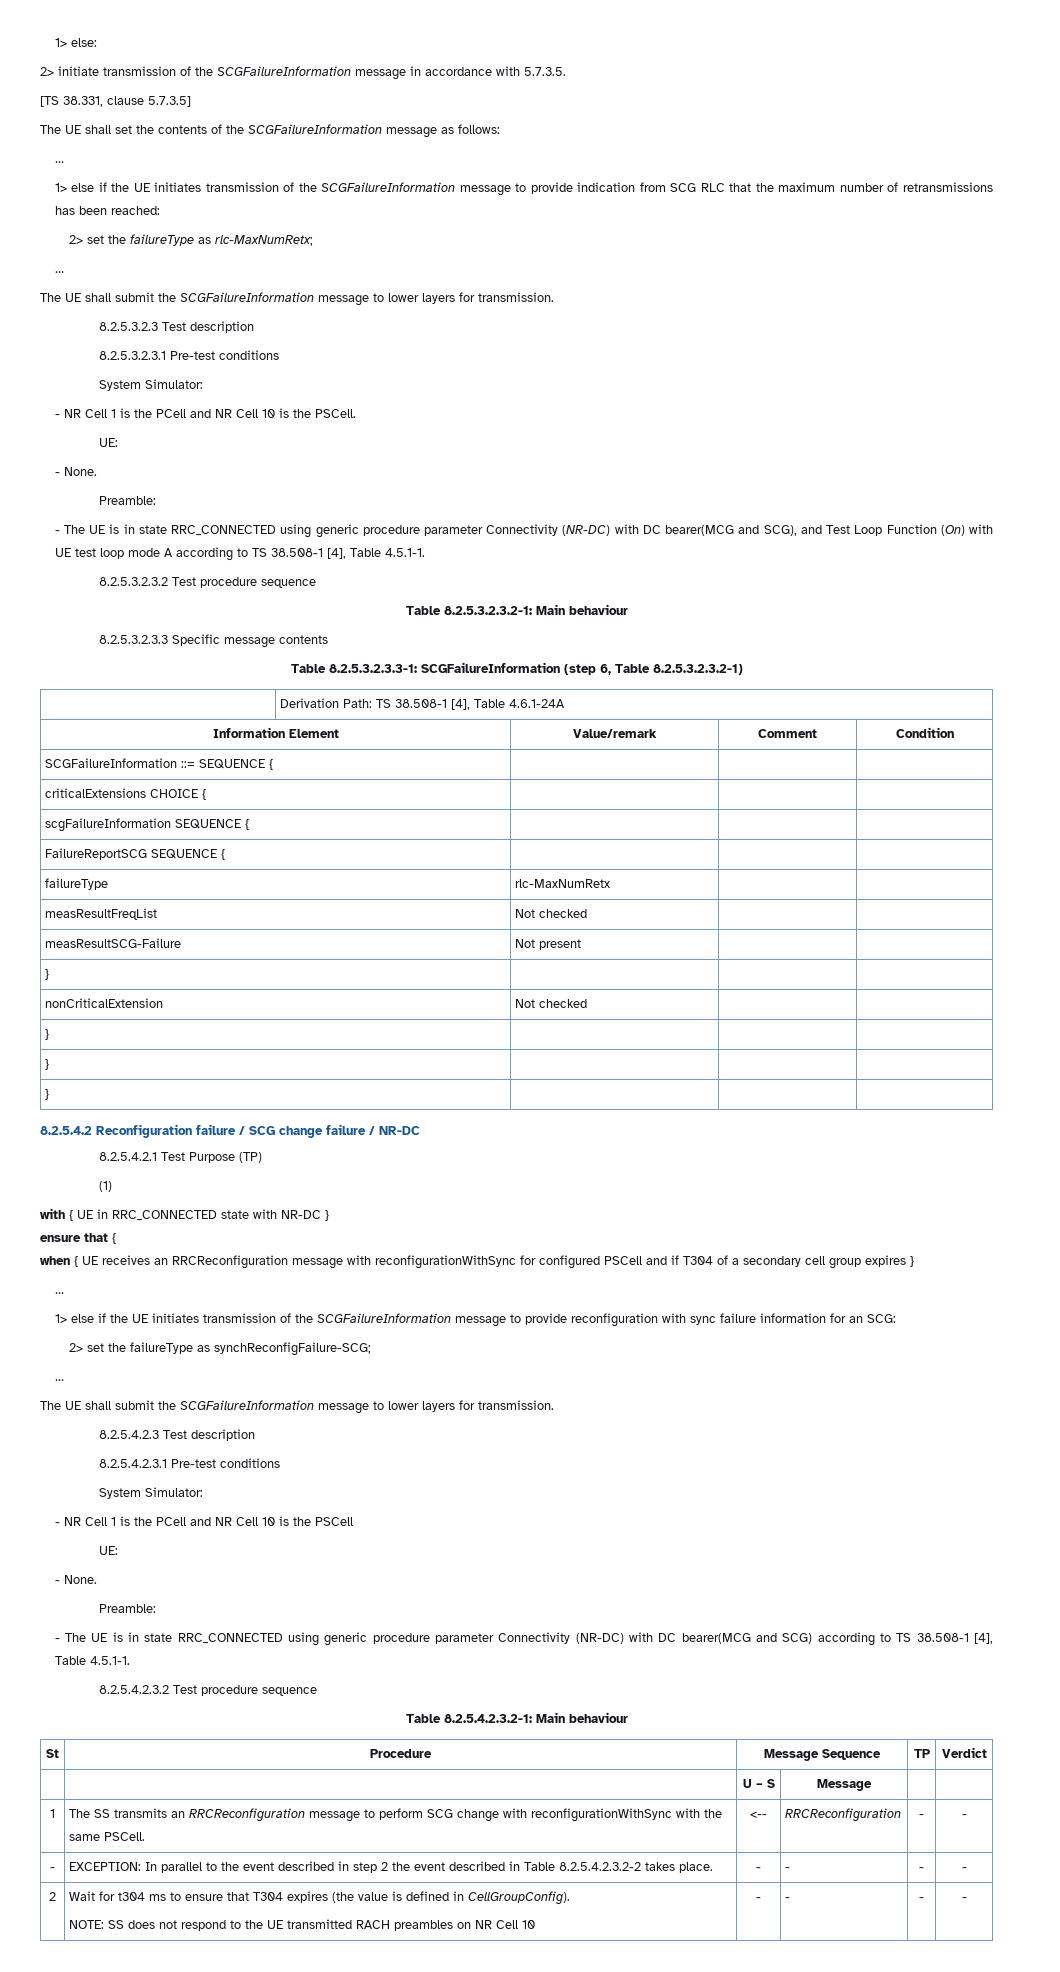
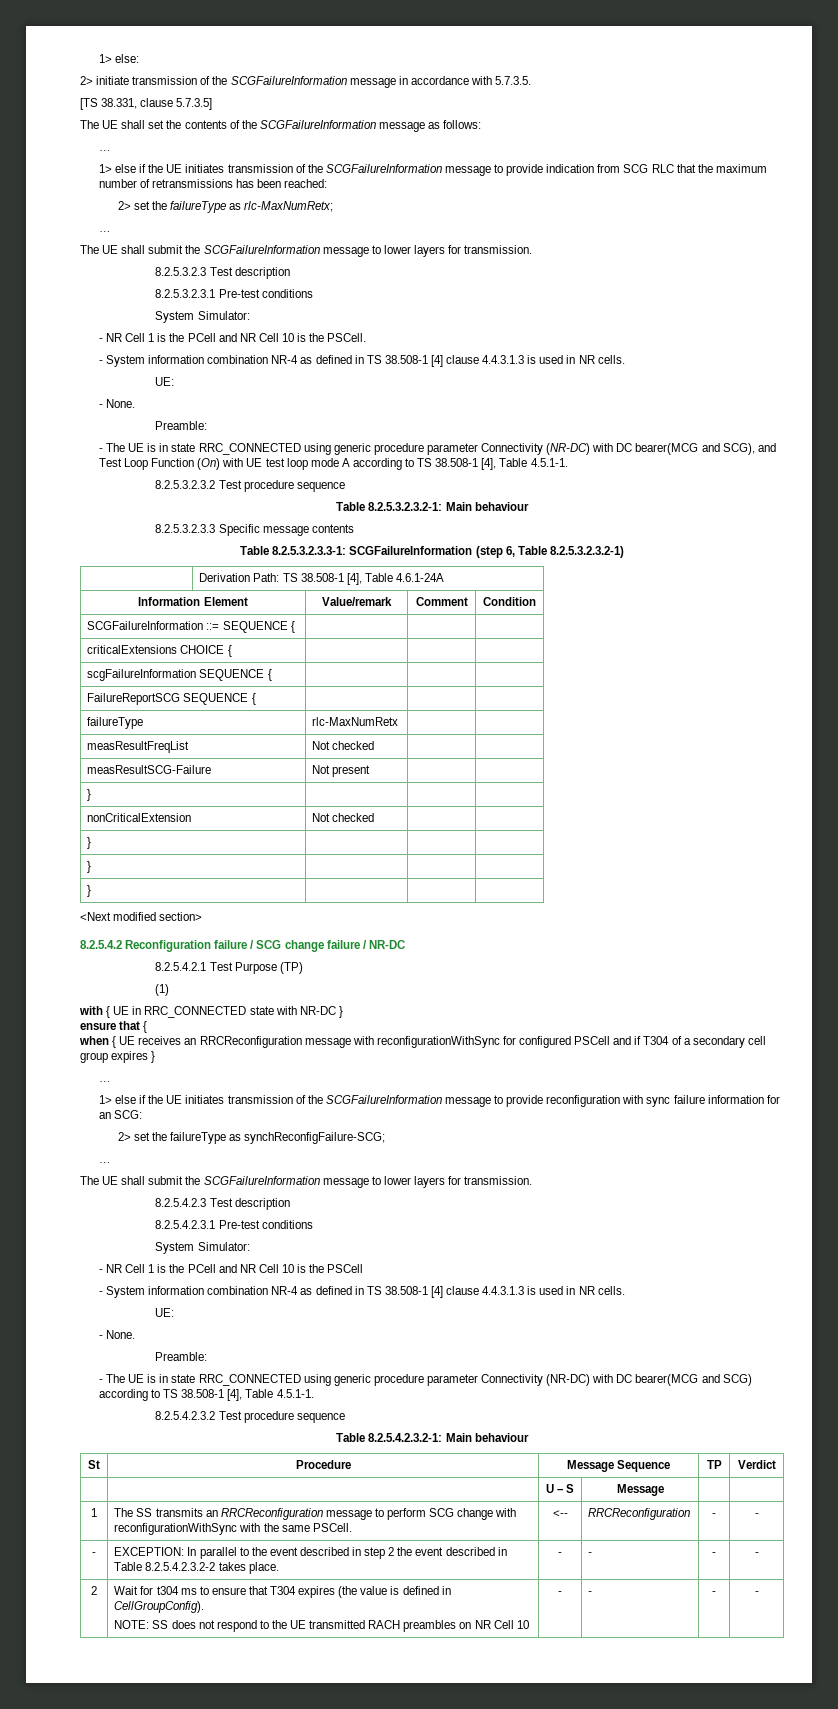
  - NR Cell 1 is the PCell and NR Cell 10 is the PSCell.
+ - System information combination NR-4 as defined in TS 38.508-1 [4] clause 4.4.3.1.3 is used in NR cells.
+ <Next modified section>
  - NR Cell 1 is the PCell and NR Cell 10 is the PSCell
+ - System information combination NR-4 as defined in TS 38.508-1 [4] clause 4.4.3.1.3 is used in NR cells.

